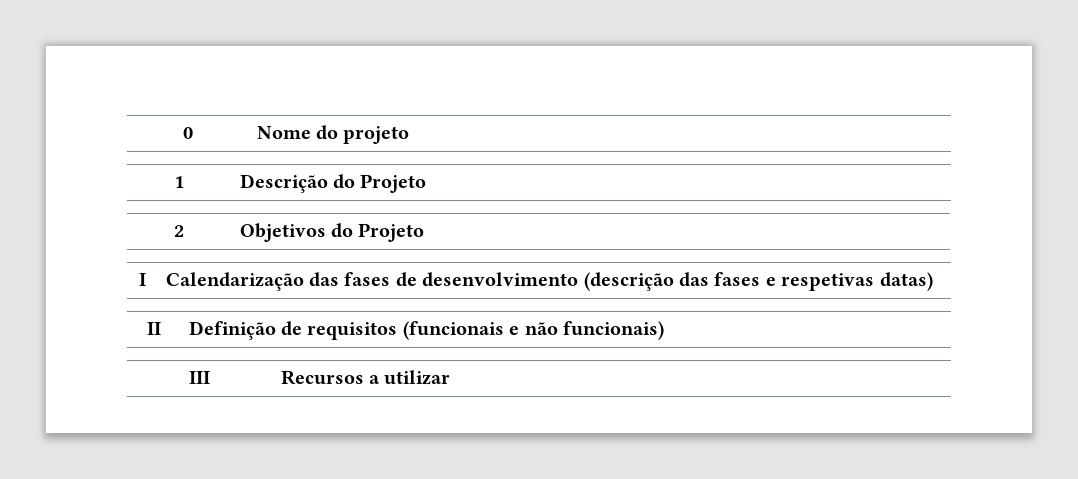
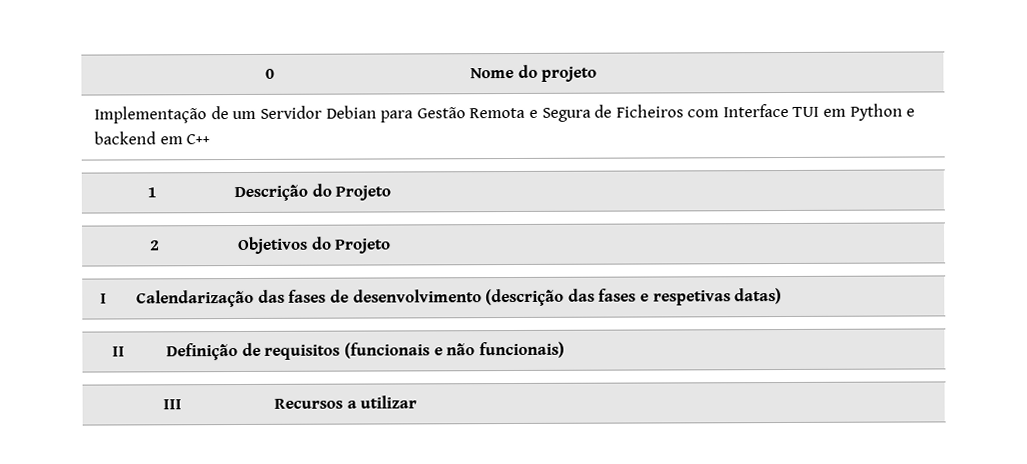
+ Implementação de um Servidor Debian para Gestão Remota e Segura de Ficheiros com Interface TUI em Python e backend em C++

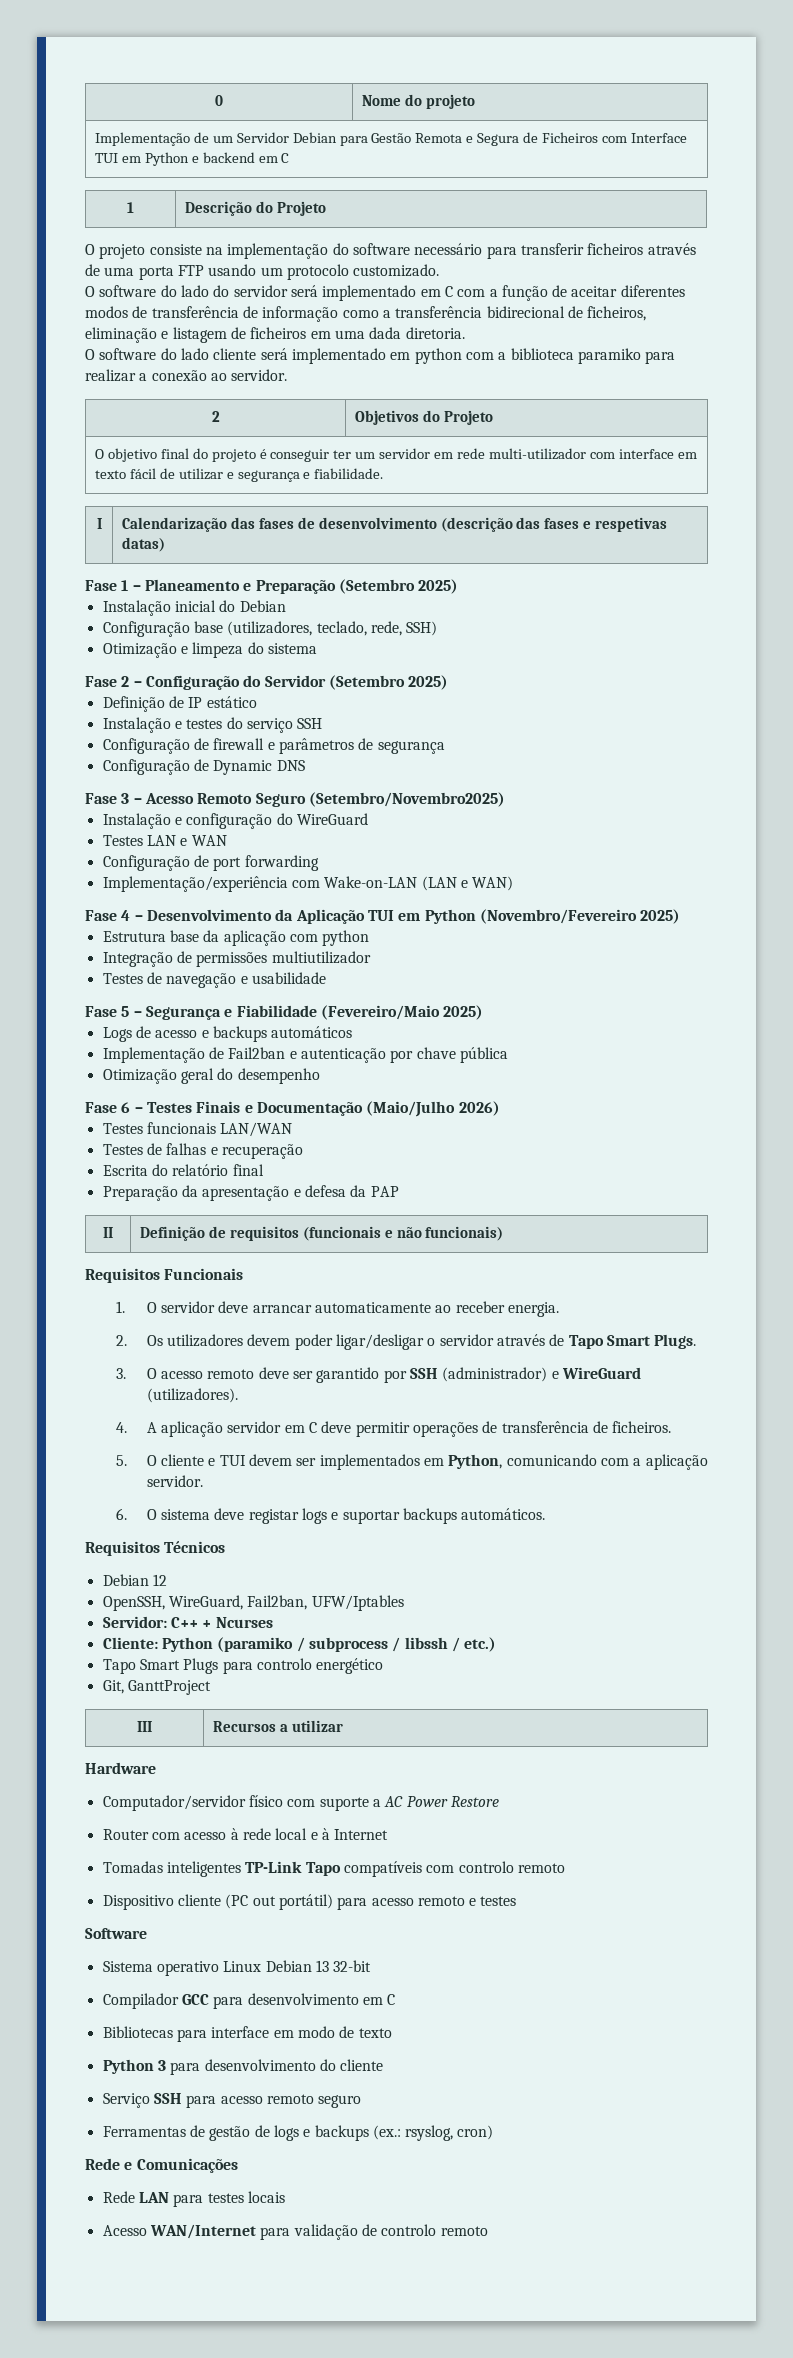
- Implementação de um Servidor Debian para Gestão Remota e Segura de Ficheiros com Interface TUI em Python e backend em C++
+ Implementação de um Servidor Debian para Gestão Remota e Segura de Ficheiros com Interface TUI em Python e backend em C
+ O projeto consiste na implementação do software necessário para transferir ficheiros através de uma porta FTP usando um protocolo customizado.
+ O software do lado do servidor será implementado em C com a função de aceitar diferentes modos de transferência de informação como a transferência bidirecional de ficheiros, eliminação e listagem de ficheiros em uma dada diretoria.
+ O software do lado cliente será implementado em python com a biblioteca paramiko para realizar a conexão ao servidor.
  2 | Objetivos do Projeto
+ O objetivo final do projeto é conseguir ter um servidor em rede multi-utilizador com interface em texto fácil de utilizar e segurança e fiabilidade.
+ Fase 1 – Planeamento e Preparação (Setembro 2025)
+ Instalação inicial do Debian
+ Configuração base (utilizadores, teclado, rede, SSH)
+ Otimização e limpeza do sistema
+ Fase 2 – Configuração do Servidor (Setembro 2025)
+ Definição de IP estático
+ Instalação e testes do serviço SSH
+ Configuração de firewall e parâmetros de segurança
+ Configuração de Dynamic DNS
+ Fase 3 – Acesso Remoto Seguro (Setembro/Novembro2025)
+ Instalação e configuração do WireGuard
+ Testes LAN e WAN
+ Configuração de port forwarding
+ Implementação/experiência com Wake-on-LAN (LAN e WAN)
+ Fase 4 – Desenvolvimento da Aplicação TUI em Python (Novembro/Fevereiro 2025)
+ Estrutura base da aplicação com python
+ Integração de permissões multiutilizador
+ Testes de navegação e usabilidade
+ Fase 5 – Segurança e Fiabilidade (Fevereiro/Maio 2025)
+ Logs de acesso e backups automáticos
+ Implementação de Fail2ban e autenticação por chave pública
+ Otimização geral do desempenho
+ Fase 6 – Testes Finais e Documentação (Maio/Julho 2026)
+ Testes funcionais LAN/WAN
+ Testes de falhas e recuperação
+ Escrita do relatório final
+ Preparação da apresentação e defesa da PAP
+ Requisitos Funcionais
+ 1. O servidor deve arrancar automaticamente ao receber energia.
+ 2. Os utilizadores devem poder ligar/desligar o servidor através de Tapo Smart Plugs.
+ 3. O acesso remoto deve ser garantido por SSH (administrador) e WireGuard (utilizadores).
+ 4. A aplicação servidor em C deve permitir operações de transferência de ficheiros.
+ 5. O cliente e TUI devem ser implementados em Python, comunicando com a aplicação servidor.
+ 6. O sistema deve registar logs e suportar backups automáticos.
+ Requisitos Técnicos
+ Debian 12
+ OpenSSH, WireGuard, Fail2ban, UFW/Iptables
+ Servidor: C++ + Ncurses
+ Cliente: Python (paramiko / subprocess / libssh / etc.)
+ Tapo Smart Plugs para controlo energético
+ Git, GanttProject
  III | Recursos a utilizar
+ Hardware
+ Computador/servidor físico com suporte a AC Power Restore
+ Router com acesso à rede local e à Internet
+ Tomadas inteligentes TP-Link Tapo compatíveis com controlo remoto
+ Dispositivo cliente (PC out portátil) para acesso remoto e testes
+ Software
+ Sistema operativo Linux Debian 13 32-bit
+ Compilador GCC para desenvolvimento em C
+ Bibliotecas para interface em modo de texto
+ Python 3 para desenvolvimento do cliente
+ Serviço SSH para acesso remoto seguro
+ Ferramentas de gestão de logs e backups (ex.: rsyslog, cron)
+ Rede e Comunicações
+ Rede LAN para testes locais
+ Acesso WAN/Internet para validação de controlo remoto

